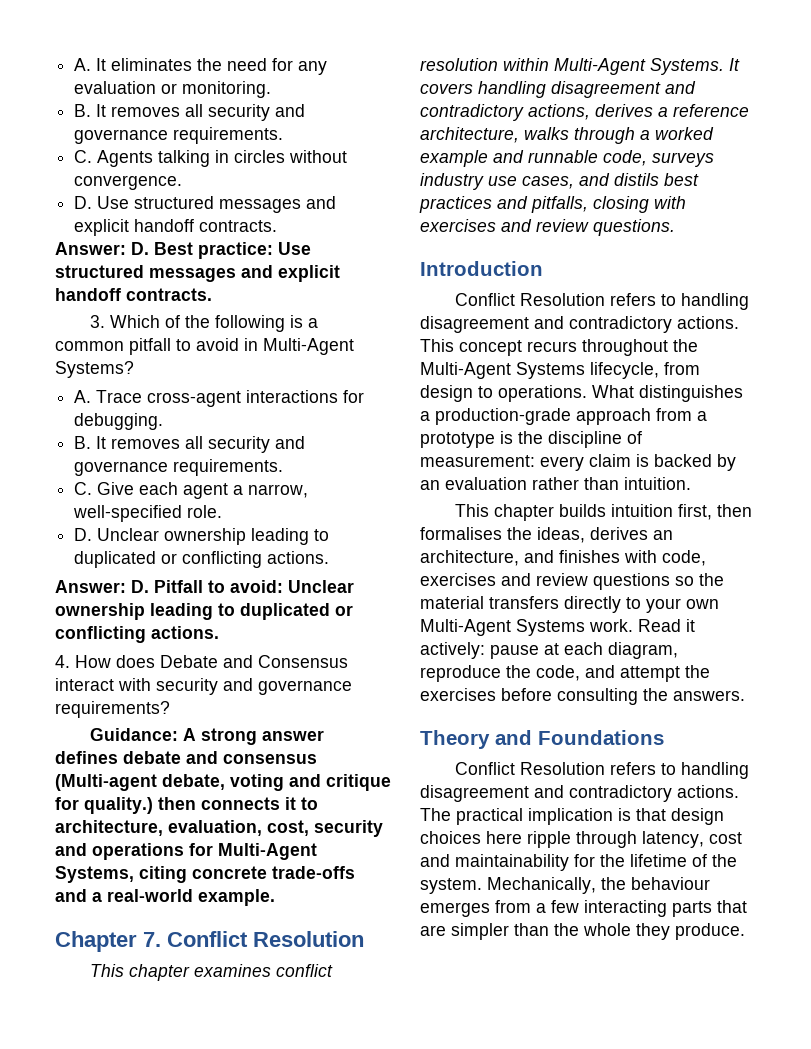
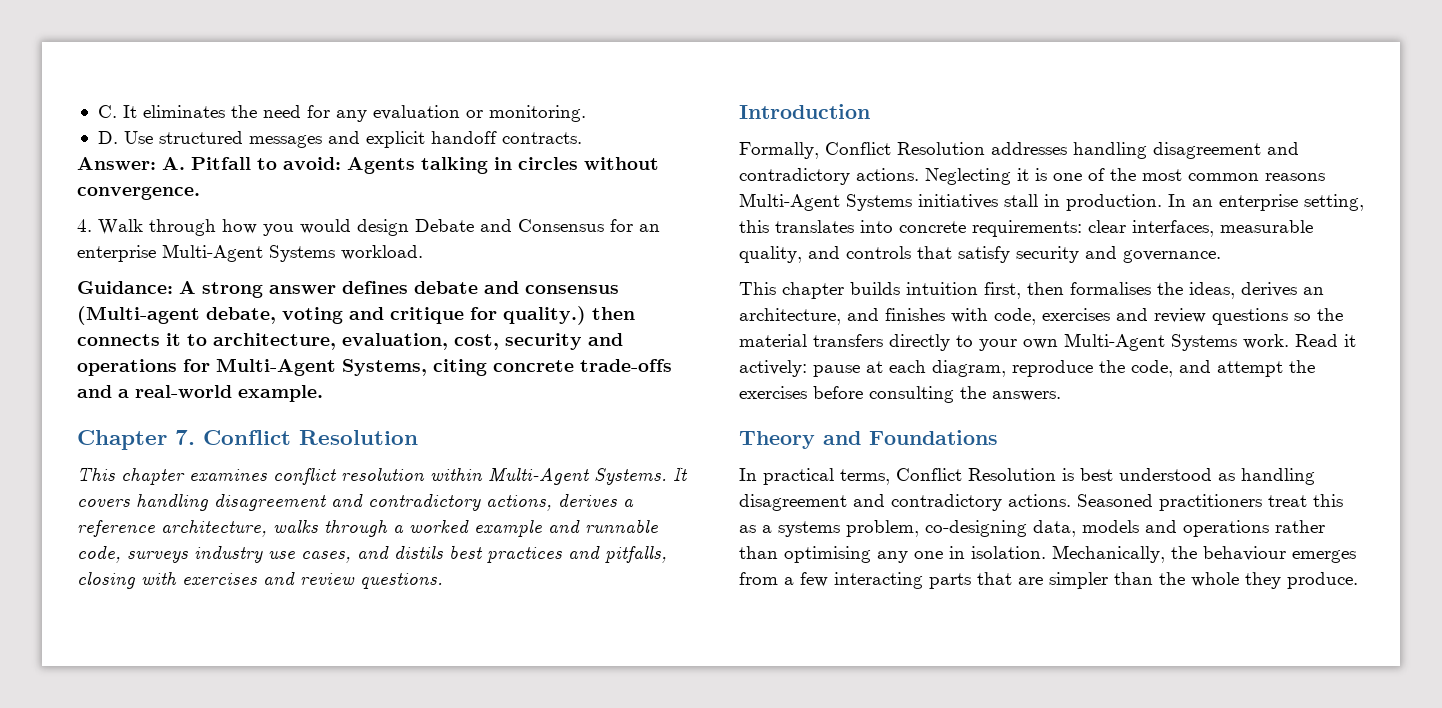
- A. It eliminates the need for any evaluation or monitoring.
- B. It removes all security and governance requirements.
- C. Agents talking in circles without convergence.
+ C. It eliminates the need for any evaluation or monitoring.
- Answer: D. Best practice: Use structured messages and explicit handoff contracts.
- 3. Which of the following is a common pitfall to avoid in Multi-Agent Systems?
- A. Trace cross-agent interactions for debugging.
- B. It removes all security and governance requirements.
- C. Give each agent a narrow, well-specified role.
- D. Unclear ownership leading to duplicated or conflicting actions.
- Answer: D. Pitfall to avoid: Unclear ownership leading to duplicated or conflicting actions.
- 4. How does Debate and Consensus interact with security and governance requirements?
+ Answer: A. Pitfall to avoid: Agents talking in circles without convergence.
+ 4. Walk through how you would design Debate and Consensus for an enterprise Multi-Agent Systems workload.
- Conflict Resolution refers to handling disagreement and contradictory actions. This concept recurs throughout the Multi-Agent Systems lifecycle, from design to operations. What distinguishes a production-grade approach from a prototype is the discipline of measurement: every claim is backed by an evaluation rather than intuition.
+ Formally, Conflict Resolution addresses handling disagreement and contradictory actions. Neglecting it is one of the most common reasons Multi-Agent Systems initiatives stall in production. In an enterprise setting, this translates into concrete requirements: clear interfaces, measurable quality, and controls that satisfy security and governance.
- Conflict Resolution refers to handling disagreement and contradictory actions. The practical implication is that design choices here ripple through latency, cost and maintainability for the lifetime of the system.
+ In practical terms, Conflict Resolution is best understood as handling disagreement and contradictory actions. Seasoned practitioners treat this as a systems problem, co-designing data, models and operations rather than optimising any one in isolation.

